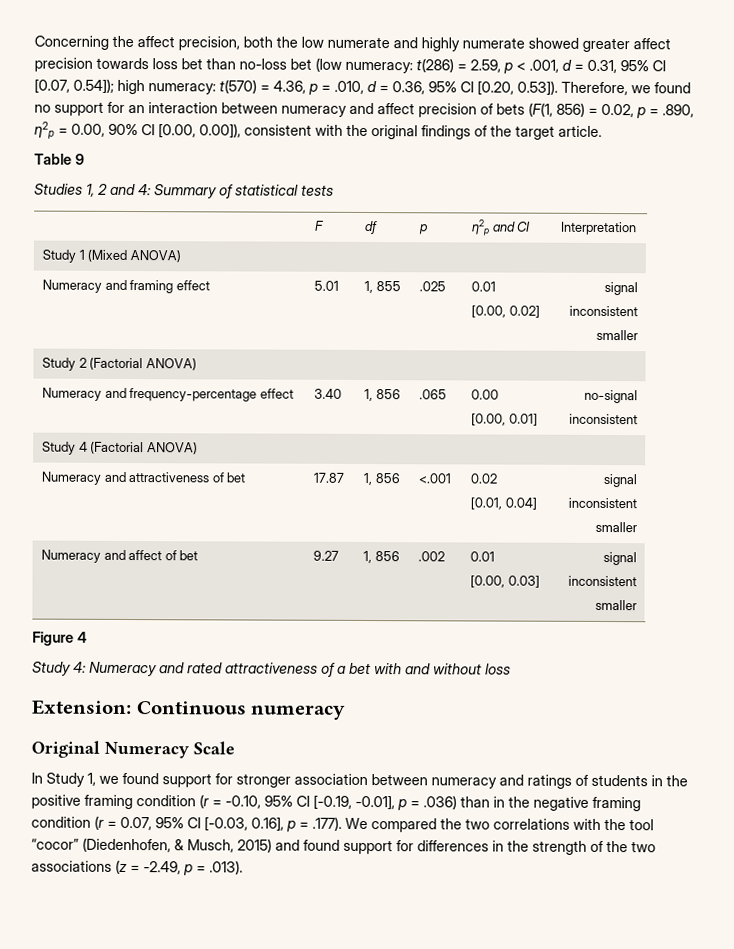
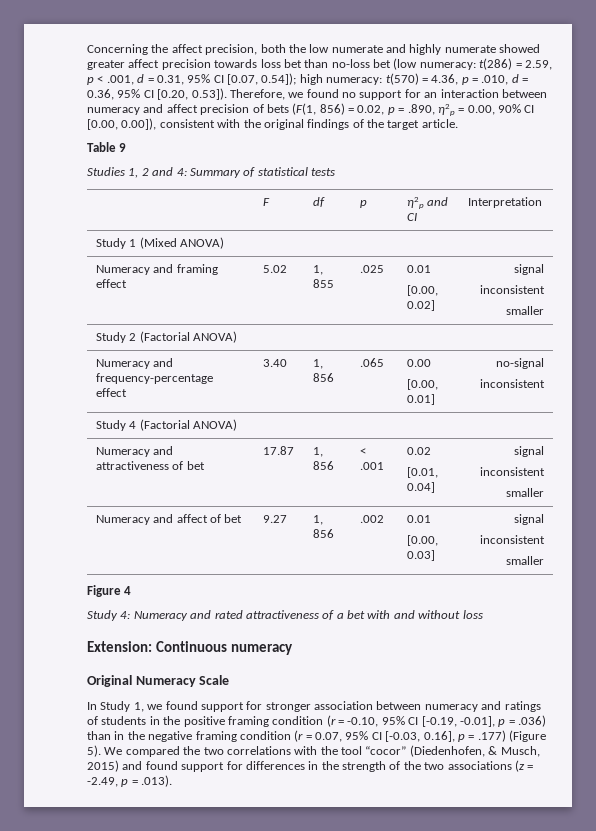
- Numeracy and framing effect | 5.01 | 1, 855 | .025 | 0.01
+ Numeracy and framing effect | 5.02 | 1, 855 | .025 | 0.01
- Numeracy and attractiveness of bet | 17.87 | 1, 856 | <.001 | 0.02
+ Numeracy and attractiveness of bet | 17.87 | 1, 856 | < .001 | 0.02
- In Study 1, we found support for stronger association between numeracy and ratings of students in the positive framing condition (r = -0.10, 95% CI [-0.19, -0.01], p = .036) than in the negative framing condition (r = 0.07, 95% CI [-0.03, 0.16], p = .177). We compared the two correlations with the tool “cocor” (Diedenhofen, & Musch, 2015) and found support for differences in the strength of the two associations (z = -2.49, p = .013).
+ In Study 1, we found support for stronger association between numeracy and ratings of students in the positive framing condition (r = -0.10, 95% CI [-0.19, -0.01], p = .036) than in the negative framing condition (r = 0.07, 95% CI [-0.03, 0.16], p = .177) (Figure 5). We compared the two correlations with the tool “cocor” (Diedenhofen, & Musch, 2015) and found support for differences in the strength of the two associations (z = -2.49, p = .013).

